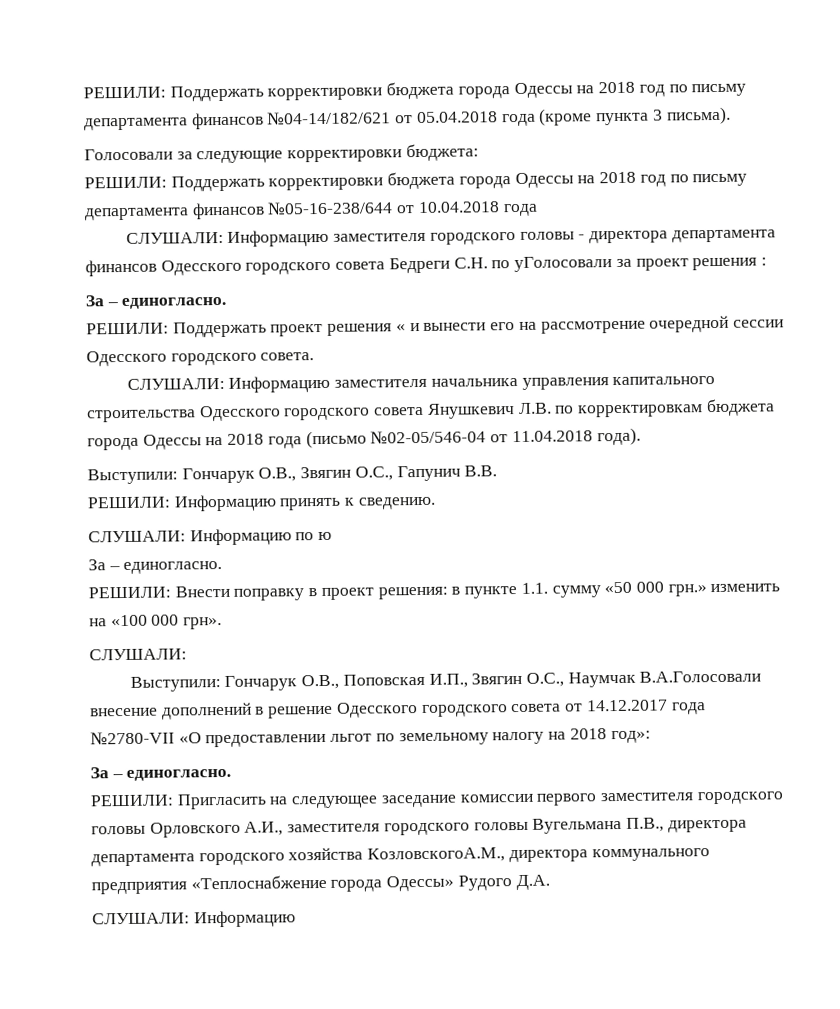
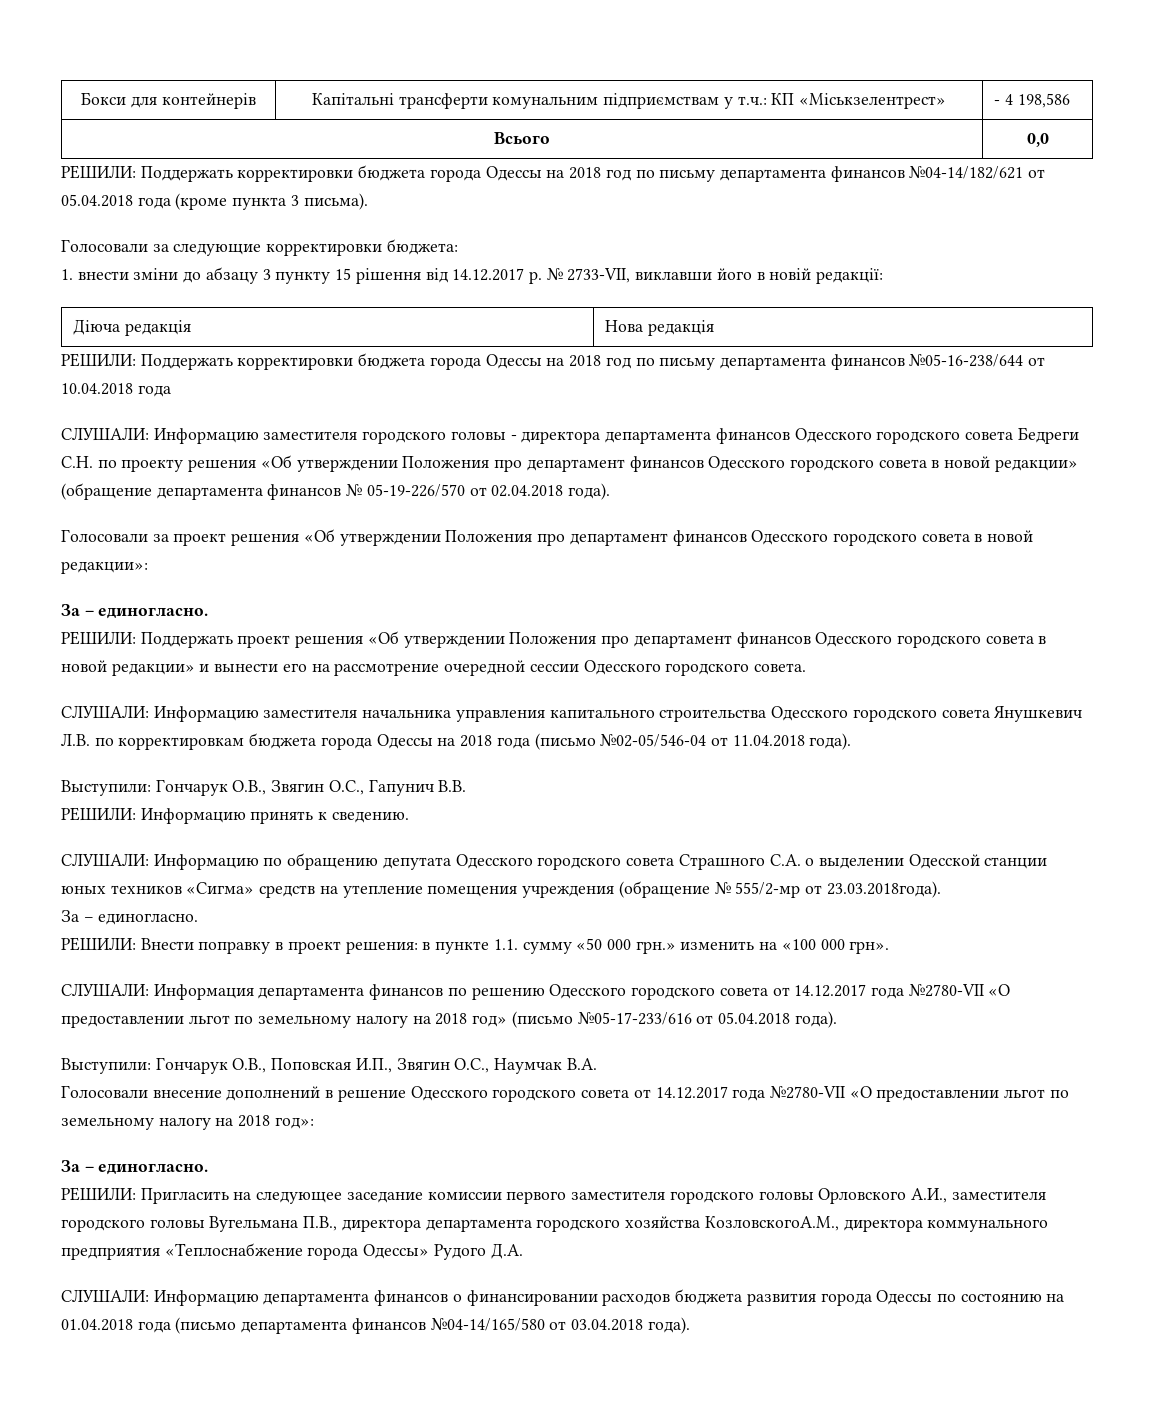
+ Бокси для контейнерів | Капітальні трансферти комунальним підприємствам у т.ч.: КП «Міськзелентрест» | - 4 198,586
+ Всього | 0,0
+ 1. внести зміни до абзацу 3 пункту 15 рішення від 14.12.2017 р. № 2733-VIІ, виклавши його в новій редакції:
+ Діюча редакція | Нова редакція
- СЛУШАЛИ: Информацию заместителя городского головы - директора департамента финансов Одесского городского совета Бедреги С.Н. по уГолосовали за проект решения :
+ СЛУШАЛИ: Информацию заместителя городского головы - директора департамента финансов Одесского городского совета Бедреги С.Н. по проекту решения «Об утверждении Положения про департамент финансов Одесского городского совета в новой редакции» (обращение департамента финансов № 05-19-226/570 от 02.04.2018 года).
+ Голосовали за проект решения «Об утверждении Положения про департамент финансов Одесского городского совета в новой редакции»:
- РЕШИЛИ: Поддержать проект решения « и вынести его на рассмотрение очередной сессии Одесского городского совета.
+ РЕШИЛИ: Поддержать проект решения «Об утверждении Положения про департамент финансов Одесского городского совета в новой редакции» и вынести его на рассмотрение очередной сессии Одесского городского совета.
- СЛУШАЛИ: Информацию по ю
+ СЛУШАЛИ: Информацию по обращению депутата Одесского городского совета Страшного С.А. о выделении Одесской станции юных техников «Сигма» средств на утепление помещения учреждения (обращение № 555/2-мр от 23.03.2018года).
  РЕШИЛИ: Внести поправку в проект решения: в пункте 1.1. сумму «50 000 грн.» изменить на «100 000 грн».
- СЛУШАЛИ:
+ СЛУШАЛИ: Информация департамента финансов по решению Одесского городского совета от 14.12.2017 года №2780-VII «О предоставлении льгот по земельному налогу на 2018 год» (письмо №05-17-233/616 от 05.04.2018 года).
- Выступили: Гончарук О.В., Поповская И.П., Звягин О.С., Наумчак В.А.Голосовали внесение дополнений в решение Одесского городского совета от 14.12.2017 года №2780-VII «О предоставлении льгот по земельному налогу на 2018 год»:
+ Выступили: Гончарук О.В., Поповская И.П., Звягин О.С., Наумчак В.А.
+ Голосовали внесение дополнений в решение Одесского городского совета от 14.12.2017 года №2780-VII «О предоставлении льгот по земельному налогу на 2018 год»:
  РЕШИЛИ: Пригласить на следующее заседание комиссии первого заместителя городского головы Орловского А.И., заместителя городского головы Вугельмана П.В., директора департамента городского хозяйства КозловскогоА.М., директора коммунального предприятия «Теплоснабжение города Одессы» Рудого Д.А.
- СЛУШАЛИ: Информацию
+ СЛУШАЛИ: Информацию департамента финансов о финансировании расходов бюджета развития города Одессы по состоянию на 01.04.2018 года (письмо департамента финансов №04-14/165/580 от 03.04.2018 года).

